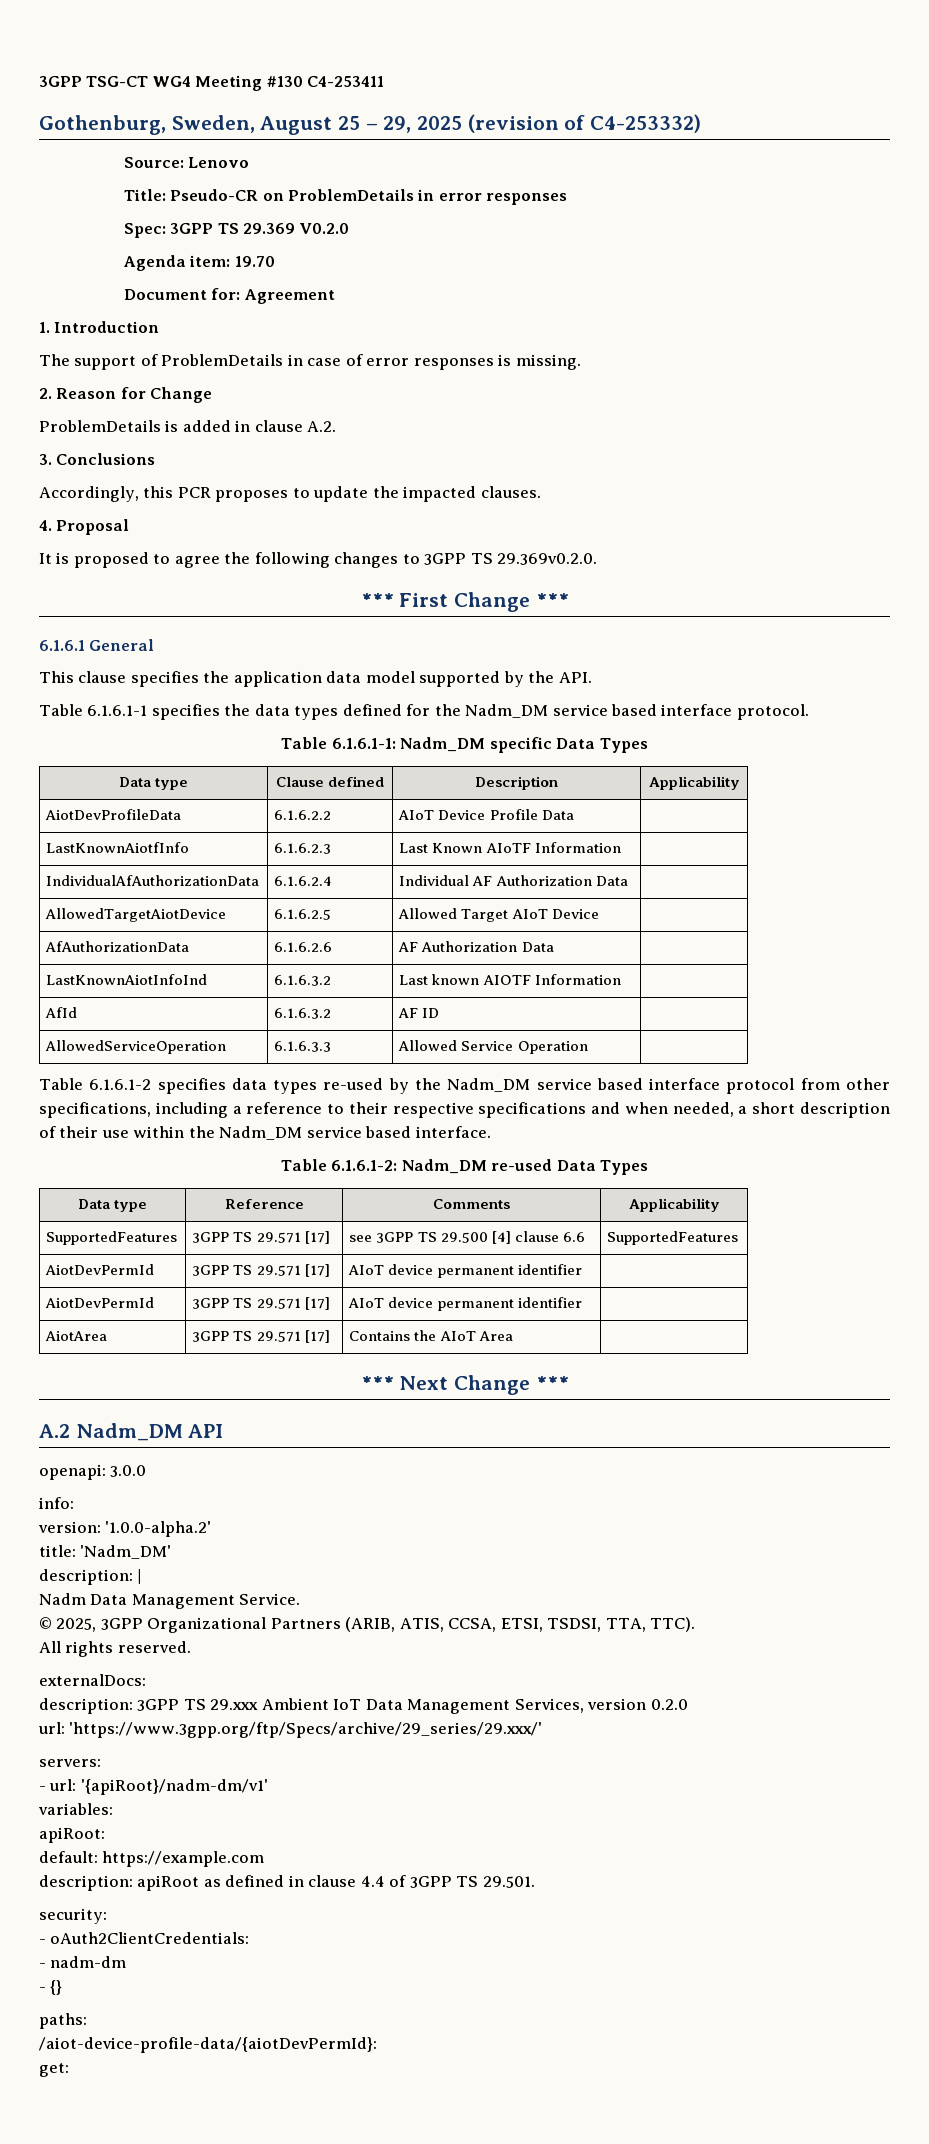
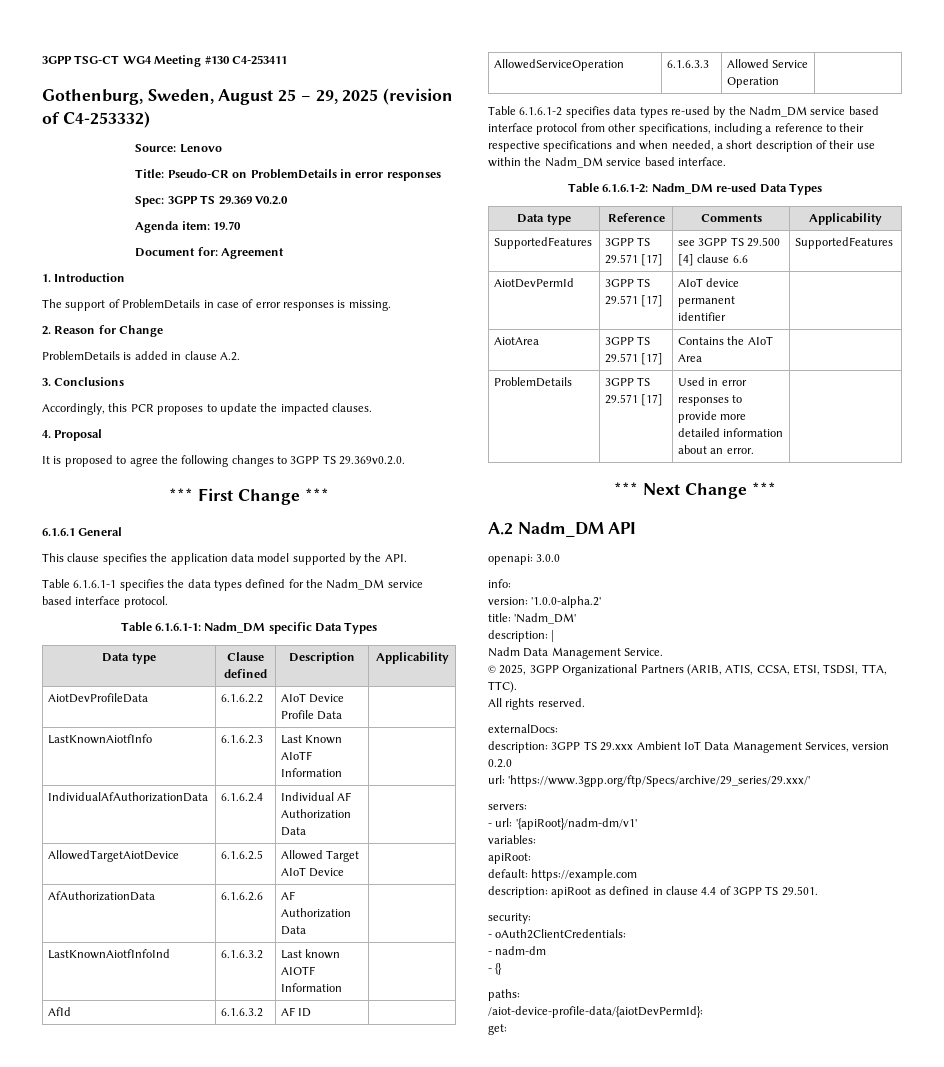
- LastKnownAiotInfoInd | 6.1.6.3.2 | Last known AIOTF Information |
+ LastKnownAiotfInfoInd | 6.1.6.3.2 | Last known AIOTF Information |
  SupportedFeatures | 3GPP TS 29.571 [17] | see 3GPP TS 29.500 [4] clause 6.6 | SupportedFeatures
- AiotDevPermId | 3GPP TS 29.571 [17] | AIoT device permanent identifier |
+ ProblemDetails | 3GPP TS 29.571 [17] | Used in error responses to provide more detailed information about an error. |

